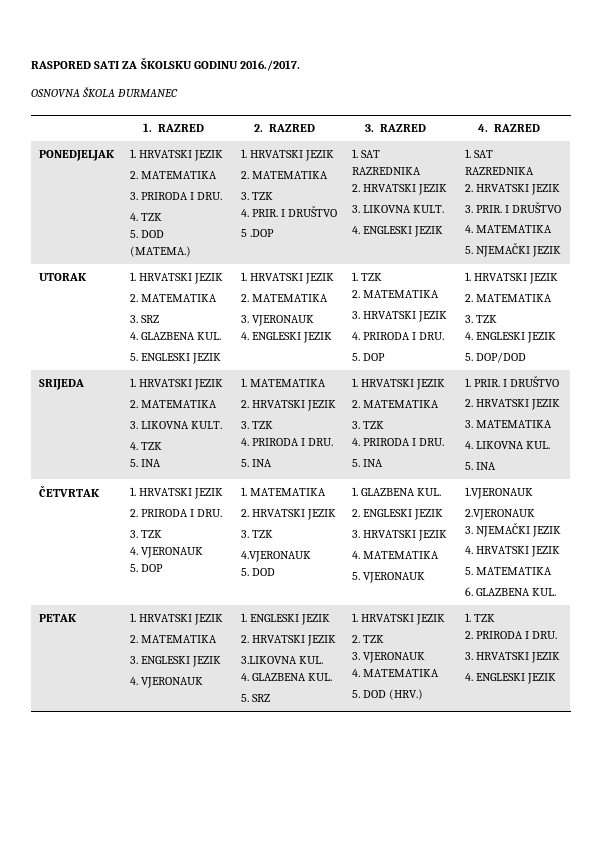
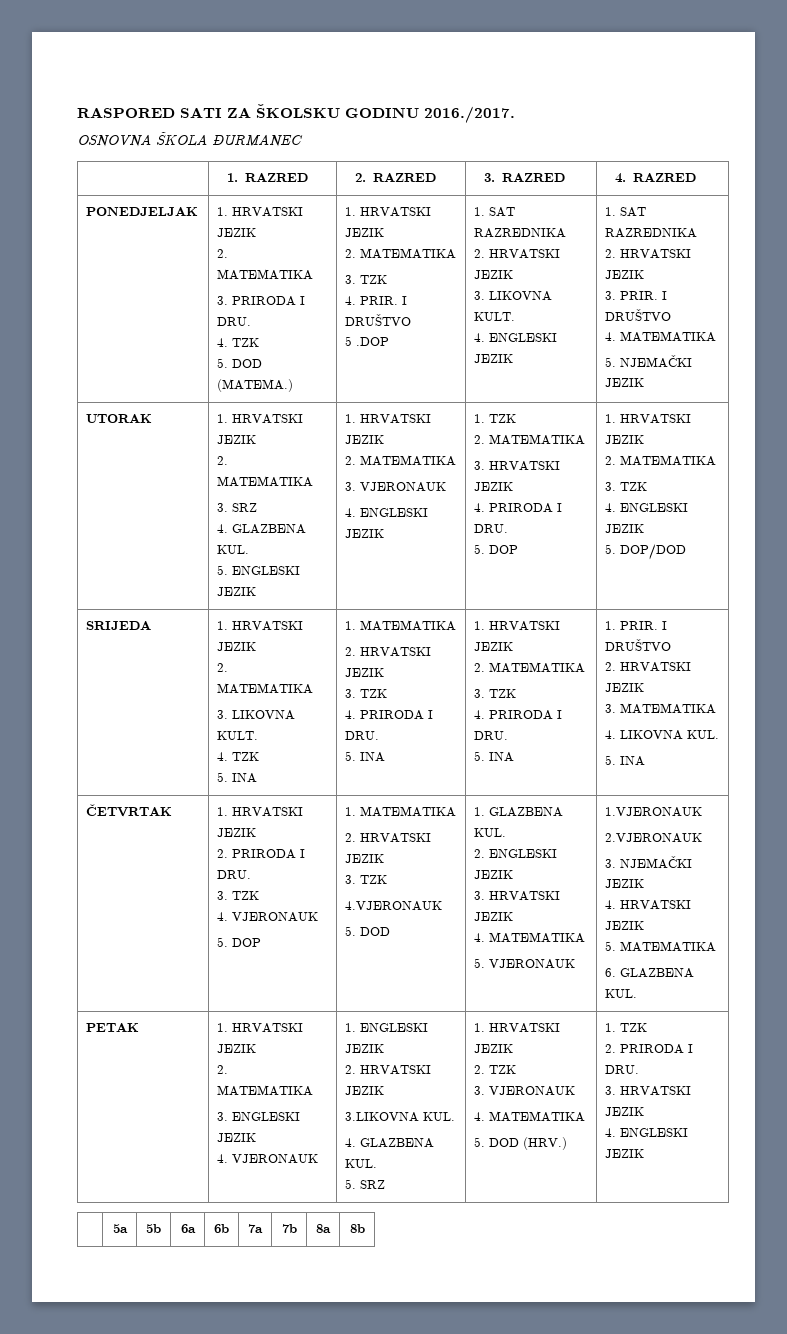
+ | 5a | 5b | 6a | 6b | 7a | 7b | 8a | 8b

